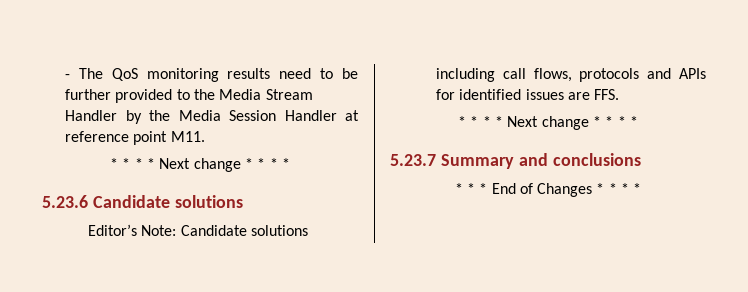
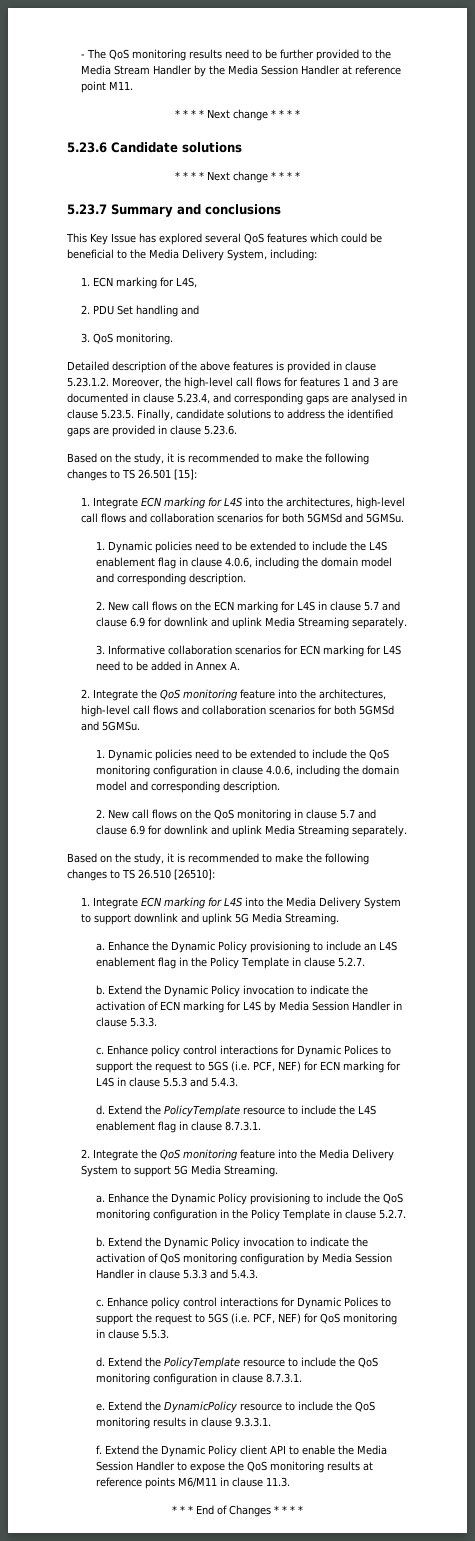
- Editor’s Note: Candidate solutions including call flows, protocols and APIs for identified issues are FFS.
+ This Key Issue has explored several QoS features which could be beneficial to the Media Delivery System, including:
+ 1. ECN marking for L4S,
+ 2. PDU Set handling and
+ 3. QoS monitoring.
+ Detailed description of the above features is provided in clause 5.23.1.2. Moreover, the high-level call flows for features 1 and 3 are documented in clause 5.23.4, and corresponding gaps are analysed in clause 5.23.5. Finally, candidate solutions to address the identified gaps are provided in clause 5.23.6.
+ Based on the study, it is recommended to make the following changes to TS 26.501 [15]:
+ 1. Integrate ECN marking for L4S into the architectures, high-level call flows and collaboration scenarios for both 5GMSd and 5GMSu.
+ 1. Dynamic policies need to be extended to include the L4S enablement flag in clause 4.0.6, including the domain model and corresponding description.
+ 2. New call flows on the ECN marking for L4S in clause 5.7 and clause 6.9 for downlink and uplink Media Streaming separately.
+ 3. Informative collaboration scenarios for ECN marking for L4S need to be added in Annex A.
+ 2. Integrate the QoS monitoring feature into the architectures, high-level call flows and collaboration scenarios for both 5GMSd and 5GMSu.
+ 1. Dynamic policies need to be extended to include the QoS monitoring configuration in clause 4.0.6, including the domain model and corresponding description.
+ 2. New call flows on the QoS monitoring in clause 5.7 and clause 6.9 for downlink and uplink Media Streaming separately.
+ Based on the study, it is recommended to make the following changes to TS 26.510 [26510]:
+ 1. Integrate ECN marking for L4S into the Media Delivery System to support downlink and uplink 5G Media Streaming.
+ a. Enhance the Dynamic Policy provisioning to include an L4S enablement flag in the Policy Template in clause 5.2.7.
+ b. Extend the Dynamic Policy invocation to indicate the activation of ECN marking for L4S by Media Session Handler in clause 5.3.3.
+ c. Enhance policy control interactions for Dynamic Polices to support the request to 5GS (i.e. PCF, NEF) for ECN marking for L4S in clause 5.5.3 and 5.4.3.
+ d. Extend the PolicyTemplate resource to include the L4S enablement flag in clause 8.7.3.1.
+ 2. Integrate the QoS monitoring feature into the Media Delivery System to support 5G Media Streaming.
+ a. Enhance the Dynamic Policy provisioning to include the QoS monitoring configuration in the Policy Template in clause 5.2.7.
+ b. Extend the Dynamic Policy invocation to indicate the activation of QoS monitoring configuration by Media Session Handler in clause 5.3.3 and 5.4.3.
+ c. Enhance policy control interactions for Dynamic Polices to support the request to 5GS (i.e. PCF, NEF) for QoS monitoring in clause 5.5.3.
+ d. Extend the PolicyTemplate resource to include the QoS monitoring configuration in clause 8.7.3.1.
+ e. Extend the DynamicPolicy resource to include the QoS monitoring results in clause 9.3.3.1.
+ f. Extend the Dynamic Policy client API to enable the Media Session Handler to expose the QoS monitoring results at reference points M6/M11 in clause 11.3.

